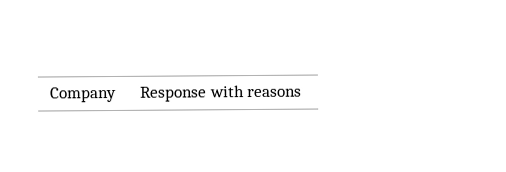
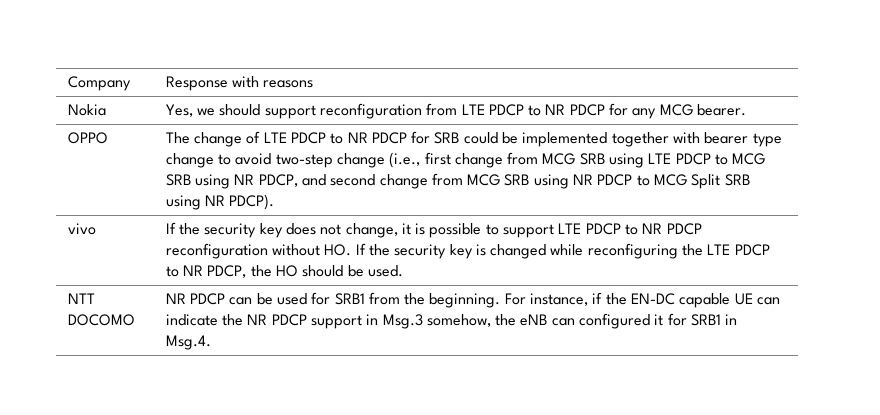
+ Nokia | Yes, we should support reconfiguration from LTE PDCP to NR PDCP for any MCG bearer.
+ OPPO | The change of LTE PDCP to NR PDCP for SRB could be implemented together with bearer type change to avoid two-step change (i.e., first change from MCG SRB using LTE PDCP to MCG SRB using NR PDCP, and second change from MCG SRB using NR PDCP to MCG Split SRB using NR PDCP).
+ vivo | If the security key does not change, it is possible to support LTE PDCP to NR PDCP reconfiguration without HO. If the security key is changed while reconfiguring the LTE PDCP to NR PDCP, the HO should be used.
+ NTT DOCOMO | NR PDCP can be used for SRB1 from the beginning. For instance, if the EN-DC capable UE can indicate the NR PDCP support in Msg.3 somehow, the eNB can configured it for SRB1 in Msg.4.

